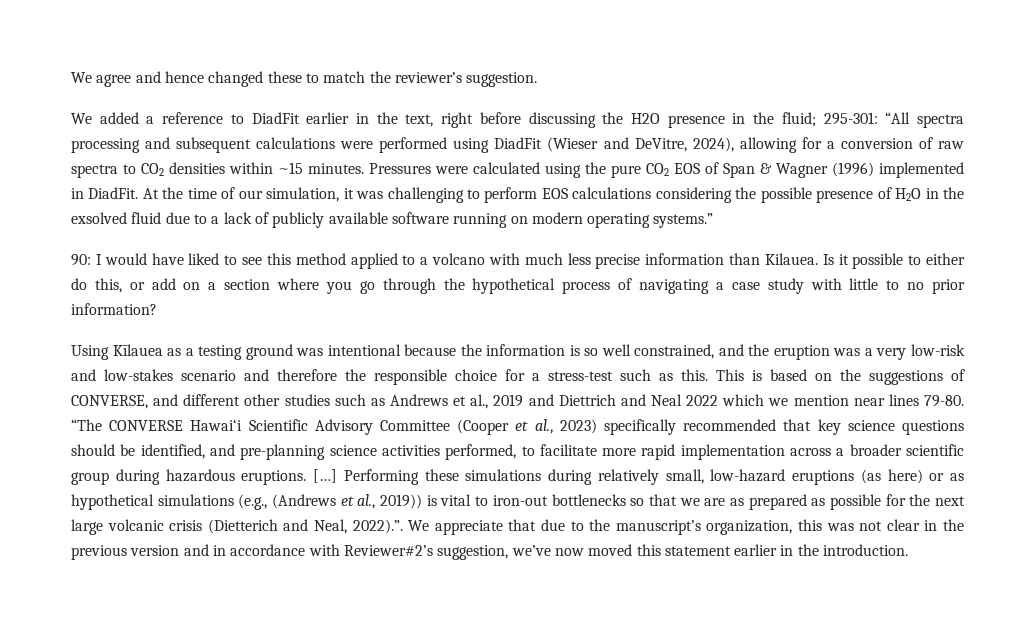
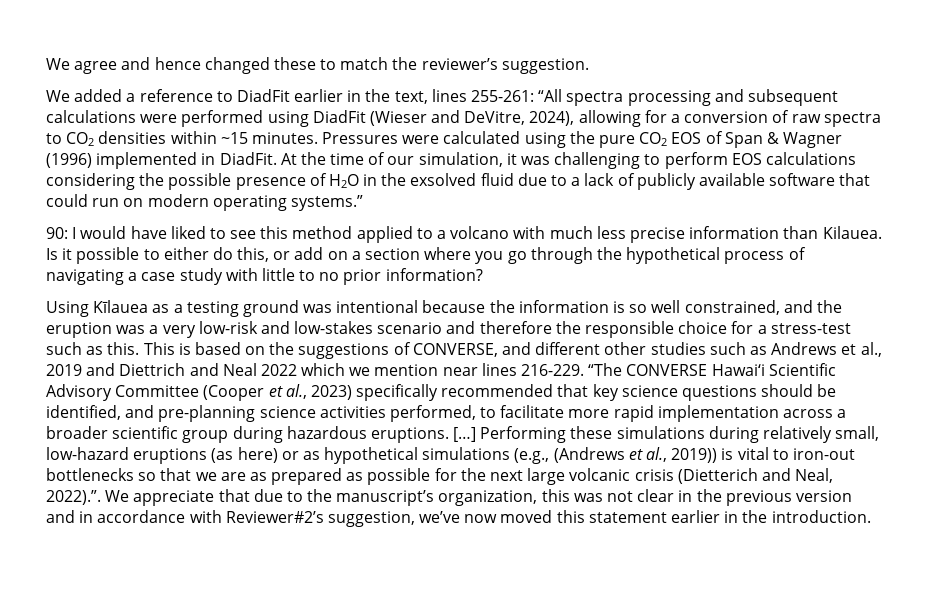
- We added a reference to DiadFit earlier in the text, right before discussing the H2O presence in the fluid; 295-301: “All spectra processing and subsequent calculations were performed using DiadFit (Wieser and DeVitre, 2024), allowing for a conversion of raw spectra to CO2 densities within ~15 minutes.
+ We added a reference to DiadFit earlier in the text, lines 255-261: “All spectra processing and subsequent calculations were performed using DiadFit (Wieser and DeVitre, 2024), allowing for a conversion of raw spectra to CO2 densities within ~15 minutes.
- At the time of our simulation, it was challenging to perform EOS calculations considering the possible presence of H2O in the exsolved fluid due to a lack of publicly available software running on modern operating systems.”
+ At the time of our simulation, it was challenging to perform EOS calculations considering the possible presence of H2O in the exsolved fluid due to a lack of publicly available software that could run on modern operating systems.”
- This is based on the suggestions of CONVERSE, and different other studies such as Andrews et al., 2019 and Diettrich and Neal 2022 which we mention near lines 79-80.
+ This is based on the suggestions of CONVERSE, and different other studies such as Andrews et al., 2019 and Diettrich and Neal 2022 which we mention near lines 216-229.

